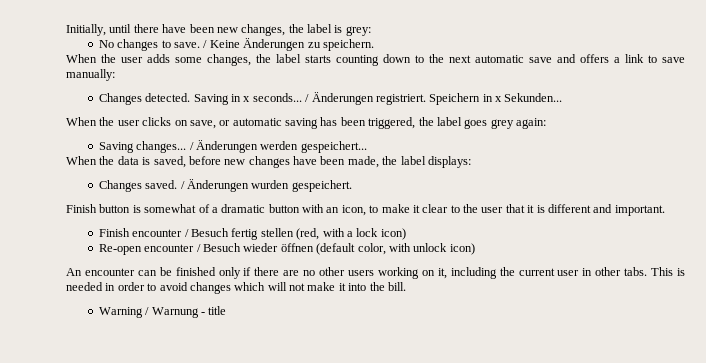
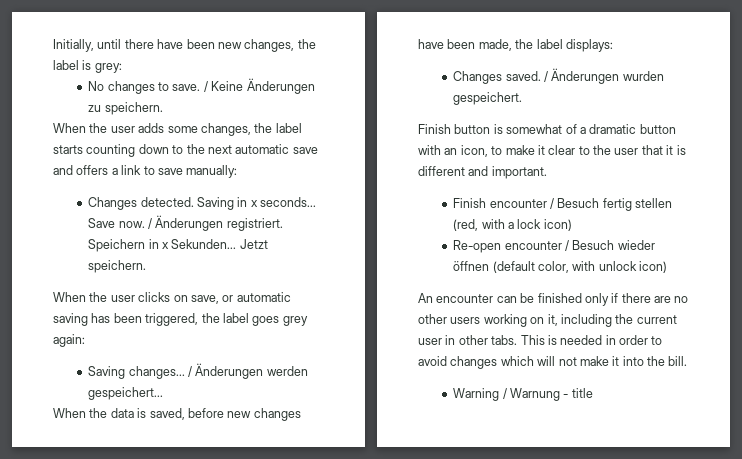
+ Save now.
+ Jetzt speichern.

